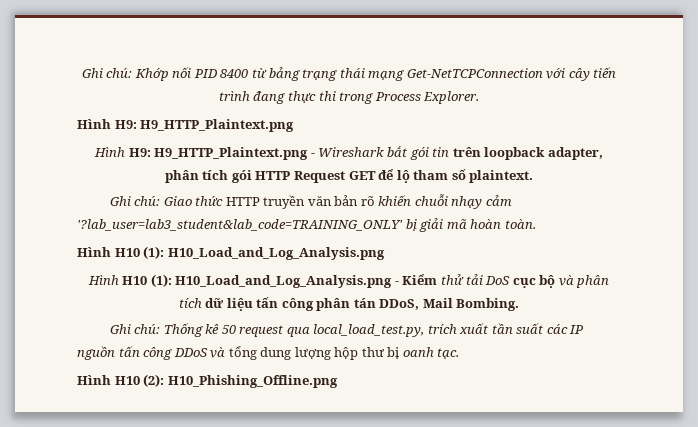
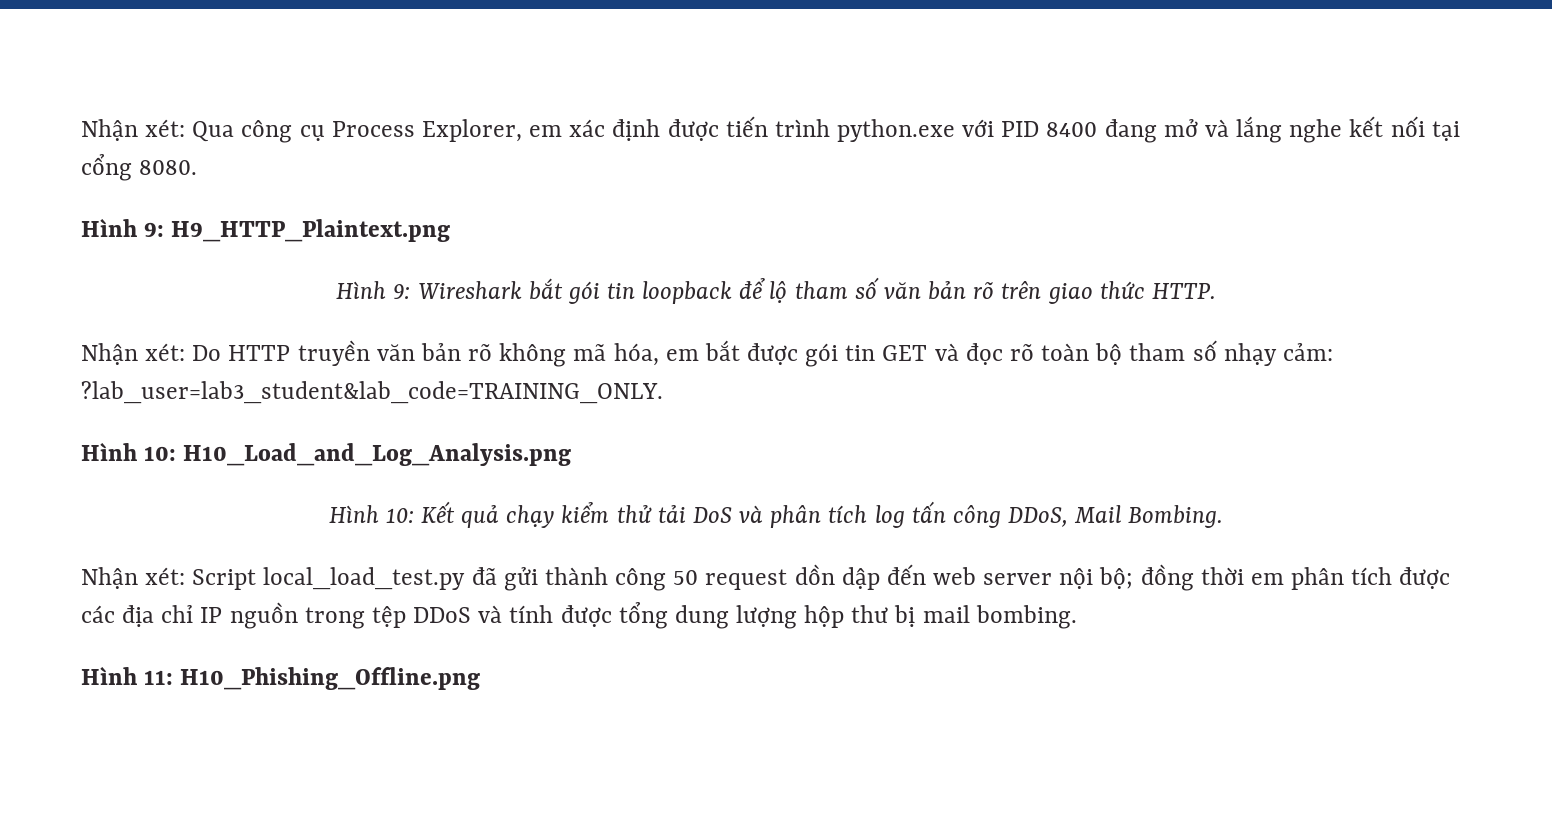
- Ghi chú: Khớp nối PID 8400 từ bảng trạng thái mạng Get-NetTCPConnection với cây tiến trình đang thực thi trong Process Explorer.
- Hình H9: H9_HTTP_Plaintext.png
+ Nhận xét: Qua công cụ Process Explorer, em xác định được tiến trình python.exe với PID 8400 đang mở và lắng nghe kết nối tại cổng 8080.
+ Hình 9: H9_HTTP_Plaintext.png
- Hình H9: H9_HTTP_Plaintext.png - Wireshark bắt gói tin trên loopback adapter, phân tích gói HTTP Request GET để lộ tham số plaintext.
- Ghi chú: Giao thức HTTP truyền văn bản rõ khiến chuỗi nhạy cảm '?lab_user=lab3_student&lab_code=TRAINING_ONLY' bị giải mã hoàn toàn.
- Hình H10 (1): H10_Load_and_Log_Analysis.png
+ Hình 9: Wireshark bắt gói tin loopback để lộ tham số văn bản rõ trên giao thức HTTP.
+ Nhận xét: Do HTTP truyền văn bản rõ không mã hóa, em bắt được gói tin GET và đọc rõ toàn bộ tham số nhạy cảm: ?lab_user=lab3_student&lab_code=TRAINING_ONLY.
+ Hình 10: H10_Load_and_Log_Analysis.png
- Hình H10 (1): H10_Load_and_Log_Analysis.png - Kiểm thử tải DoS cục bộ và phân tích dữ liệu tấn công phân tán DDoS, Mail Bombing.
- Ghi chú: Thống kê 50 request qua local_load_test.py, trích xuất tần suất các IP nguồn tấn công DDoS và tổng dung lượng hộp thư bị oanh tạc.
- Hình H10 (2): H10_Phishing_Offline.png
+ Hình 10: Kết quả chạy kiểm thử tải DoS và phân tích log tấn công DDoS, Mail Bombing.
+ Nhận xét: Script local_load_test.py đã gửi thành công 50 request dồn dập đến web server nội bộ; đồng thời em phân tích được các địa chỉ IP nguồn trong tệp DDoS và tính được tổng dung lượng hộp thư bị mail bombing.
+ Hình 11: H10_Phishing_Offline.png

